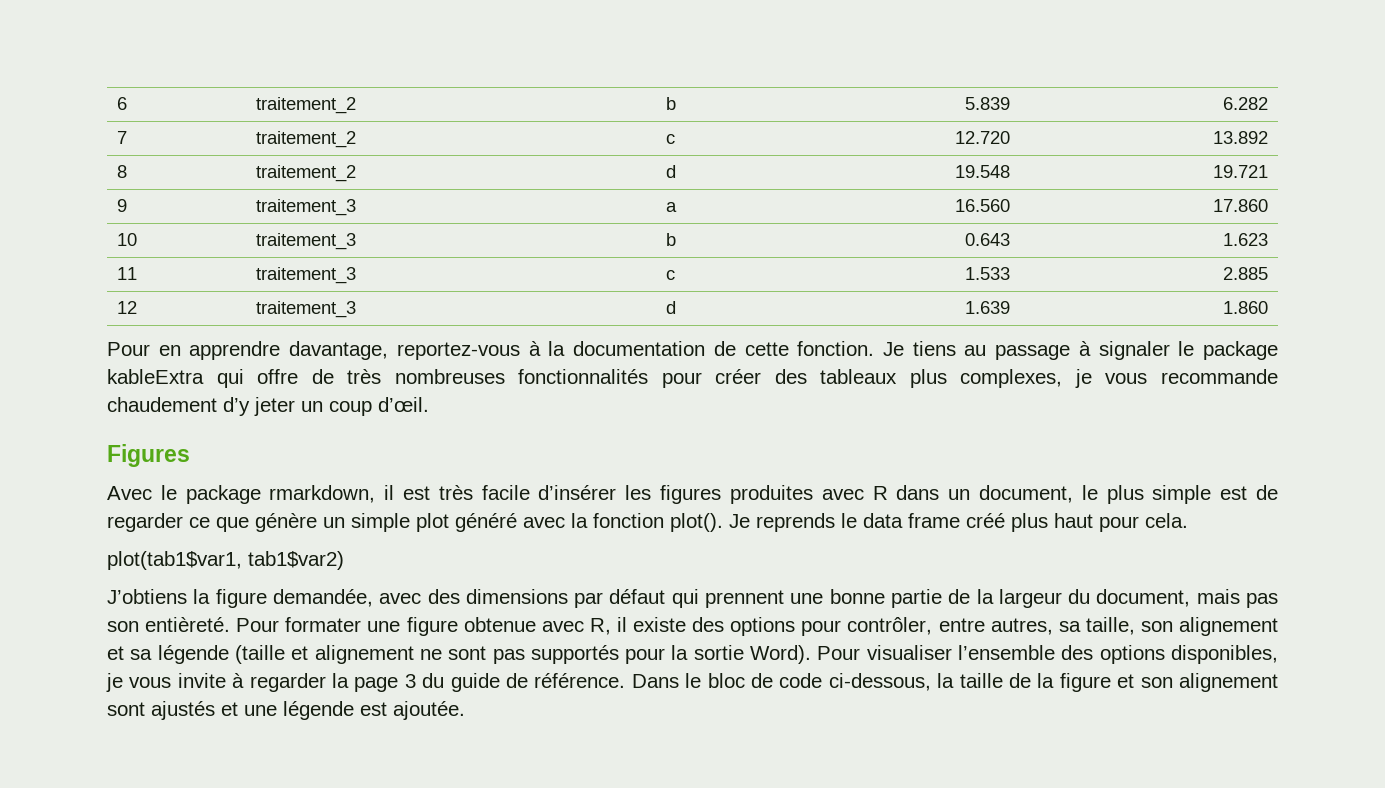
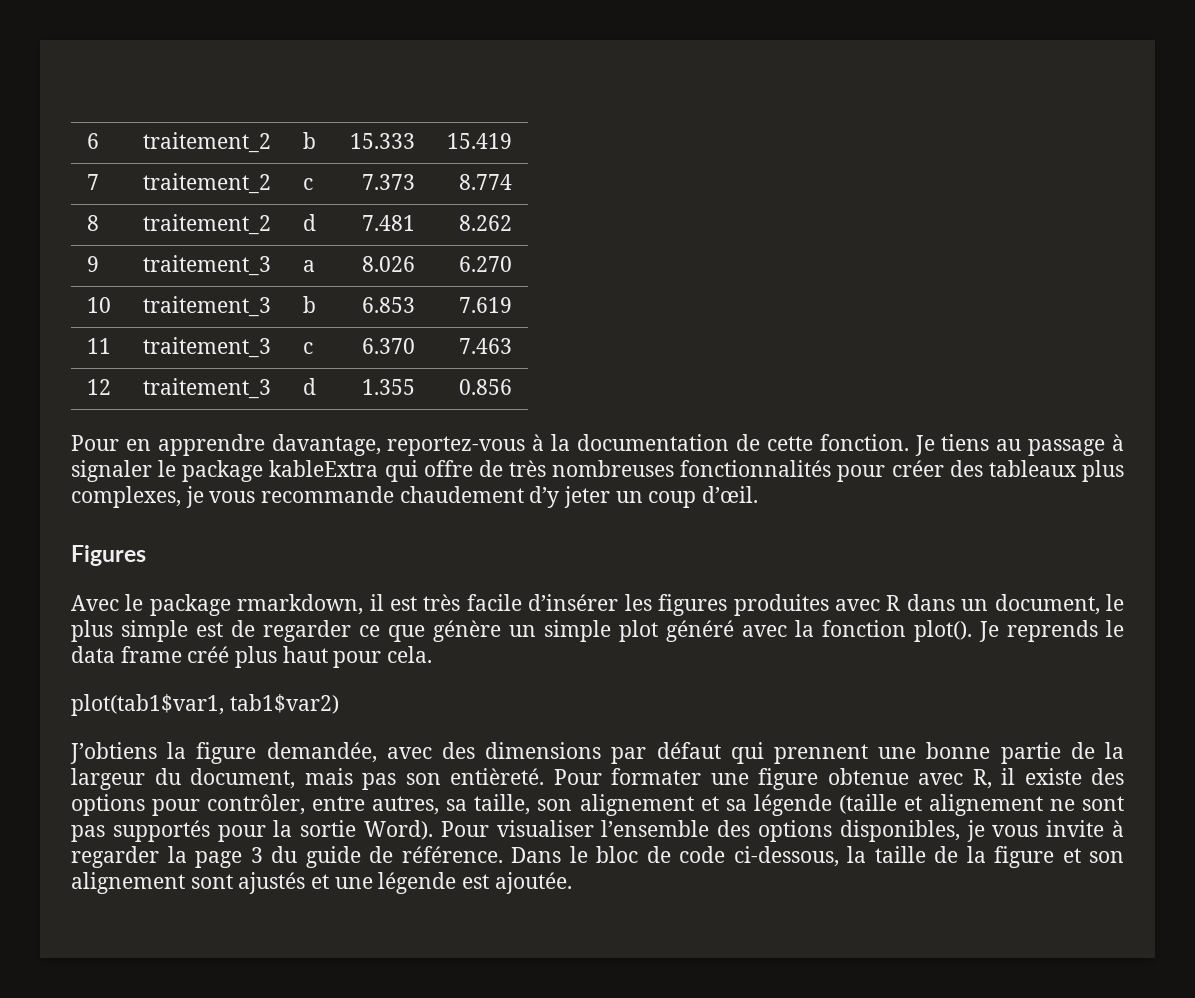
- 6 | traitement_2 | b | 5.839 | 6.282
+ 6 | traitement_2 | b | 15.333 | 15.419
- 7 | traitement_2 | c | 12.720 | 13.892
+ 7 | traitement_2 | c | 7.373 | 8.774
- 8 | traitement_2 | d | 19.548 | 19.721
+ 8 | traitement_2 | d | 7.481 | 8.262
- 9 | traitement_3 | a | 16.560 | 17.860
+ 9 | traitement_3 | a | 8.026 | 6.270
- 10 | traitement_3 | b | 0.643 | 1.623
+ 10 | traitement_3 | b | 6.853 | 7.619
- 11 | traitement_3 | c | 1.533 | 2.885
+ 11 | traitement_3 | c | 6.370 | 7.463
- 12 | traitement_3 | d | 1.639 | 1.860
+ 12 | traitement_3 | d | 1.355 | 0.856

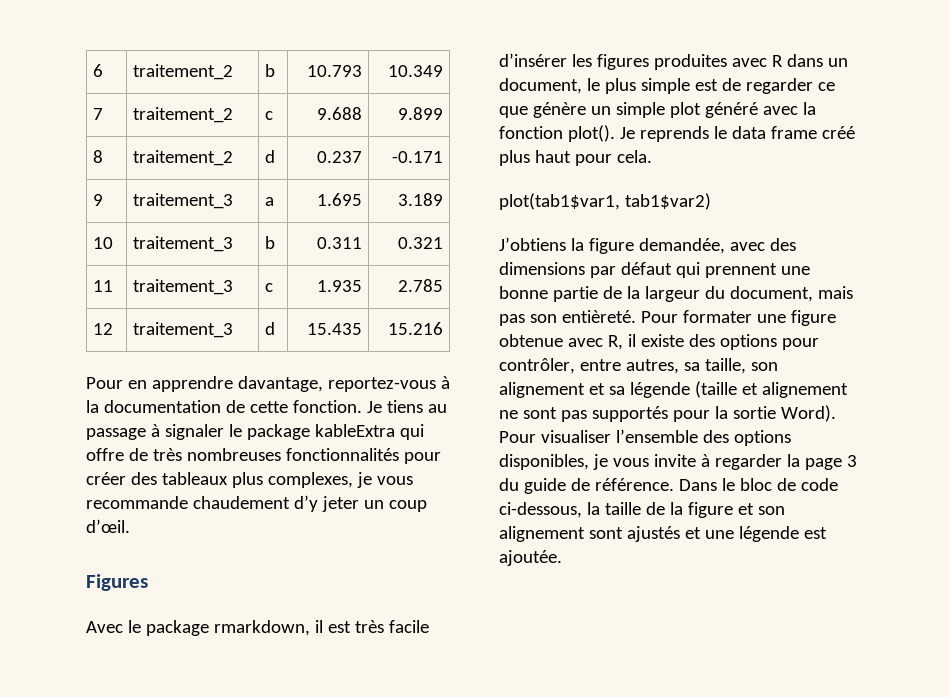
- 6 | traitement_2 | b | 15.333 | 15.419
+ 6 | traitement_2 | b | 10.793 | 10.349
- 7 | traitement_2 | c | 7.373 | 8.774
+ 7 | traitement_2 | c | 9.688 | 9.899
- 8 | traitement_2 | d | 7.481 | 8.262
+ 8 | traitement_2 | d | 0.237 | -0.171
- 9 | traitement_3 | a | 8.026 | 6.270
+ 9 | traitement_3 | a | 1.695 | 3.189
- 10 | traitement_3 | b | 6.853 | 7.619
+ 10 | traitement_3 | b | 0.311 | 0.321
- 11 | traitement_3 | c | 6.370 | 7.463
+ 11 | traitement_3 | c | 1.935 | 2.785
- 12 | traitement_3 | d | 1.355 | 0.856
+ 12 | traitement_3 | d | 15.435 | 15.216

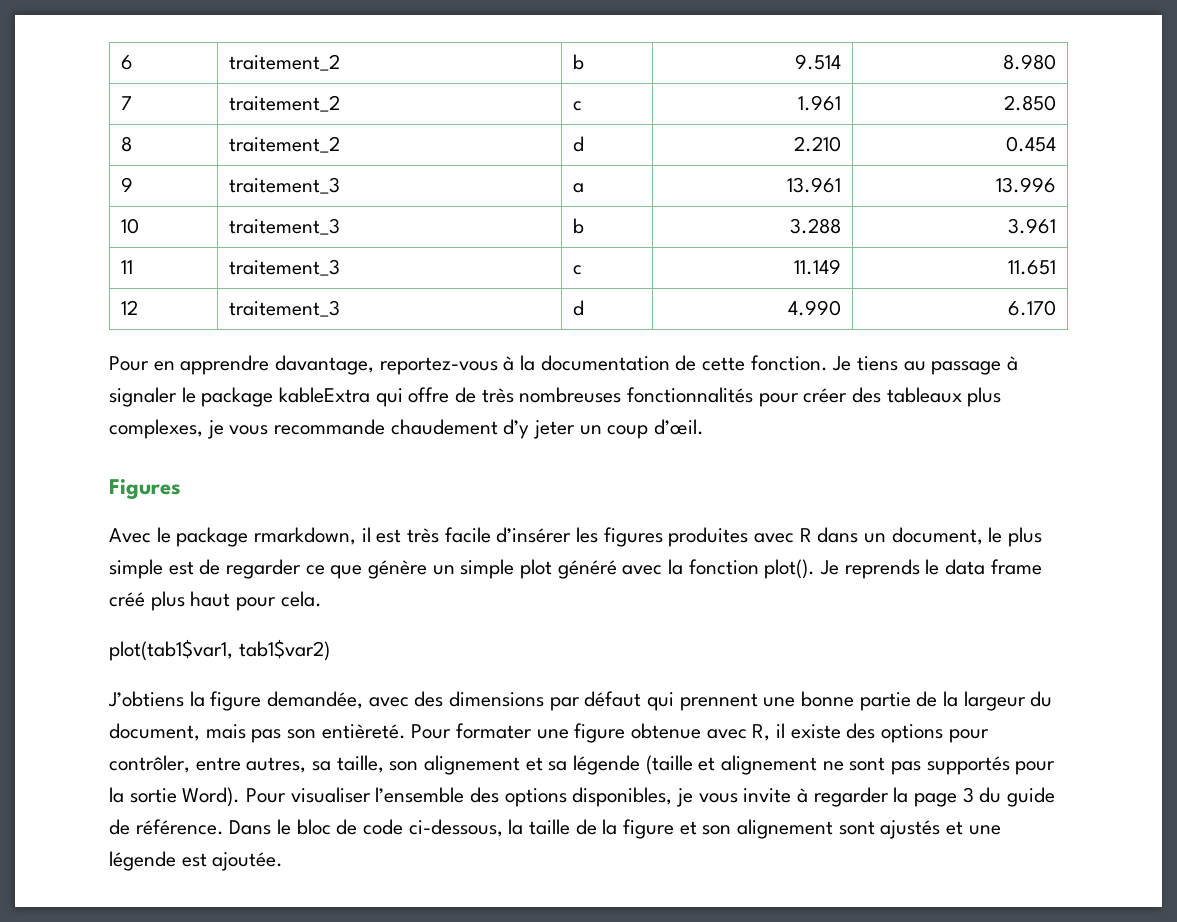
- 6 | traitement_2 | b | 10.793 | 10.349
+ 6 | traitement_2 | b | 9.514 | 8.980
- 7 | traitement_2 | c | 9.688 | 9.899
+ 7 | traitement_2 | c | 1.961 | 2.850
- 8 | traitement_2 | d | 0.237 | -0.171
+ 8 | traitement_2 | d | 2.210 | 0.454
- 9 | traitement_3 | a | 1.695 | 3.189
+ 9 | traitement_3 | a | 13.961 | 13.996
- 10 | traitement_3 | b | 0.311 | 0.321
+ 10 | traitement_3 | b | 3.288 | 3.961
- 11 | traitement_3 | c | 1.935 | 2.785
+ 11 | traitement_3 | c | 11.149 | 11.651
- 12 | traitement_3 | d | 15.435 | 15.216
+ 12 | traitement_3 | d | 4.990 | 6.170

